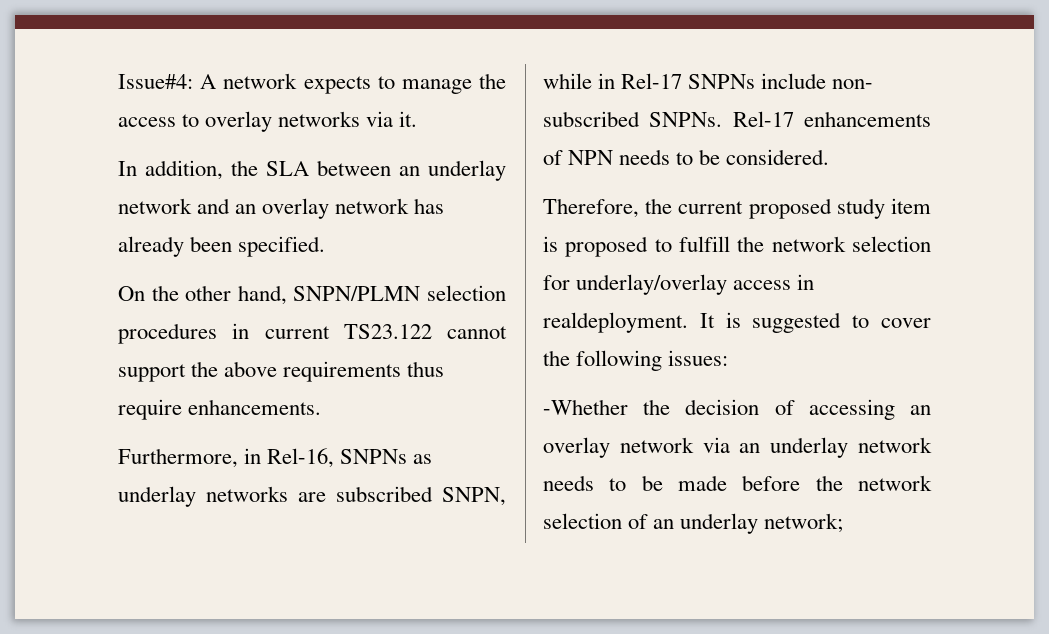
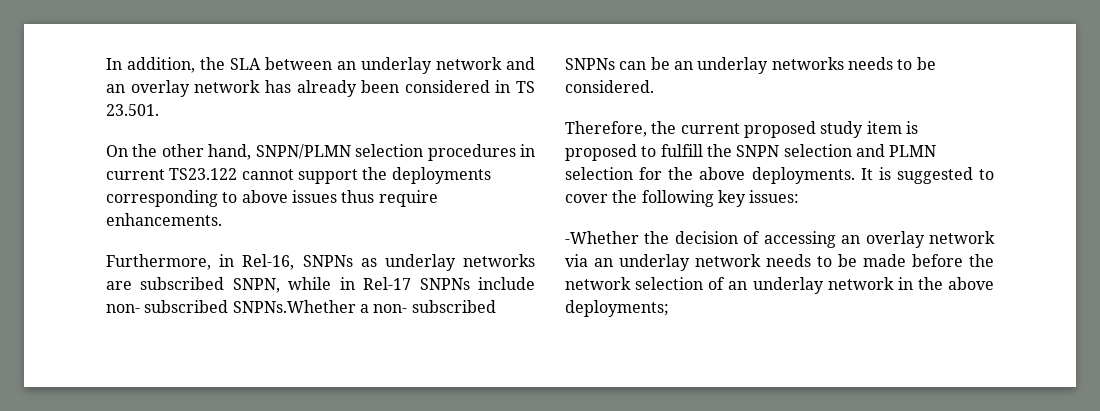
- Issue#4: A network expects to manage the access to overlay networks via it.
- In addition, the SLA between an underlay network and an overlay network has already been specified.
+ In addition, the SLA between an underlay network and an overlay network has already been considered in TS 23.501.
- On the other hand, SNPN/PLMN selection procedures in current TS23.122 cannot support the above requirements thus require enhancements.
+ On the other hand, SNPN/PLMN selection procedures in current TS23.122 cannot support the deployments corresponding to above issues thus require enhancements.
- Furthermore, in Rel-16, SNPNs as underlay networks are subscribed SNPN, while in Rel-17 SNPNs include non- subscribed SNPNs. Rel-17 enhancements of NPN needs to be considered.
+ Furthermore, in Rel-16, SNPNs as underlay networks are subscribed SNPN, while in Rel-17 SNPNs include non- subscribed SNPNs.Whether a non- subscribed SNPNs can be an underlay networks needs to be considered.
- Therefore, the current proposed study item is proposed to fulfill the network selection for underlay/overlay access in realdeployment.
+ Therefore, the current proposed study item is proposed to fulfill the SNPN selection and PLMN selection for the above deployments.
- It is suggested to cover the following issues:
+ It is suggested to cover the following key issues:
- -Whether the decision of accessing an overlay network via an underlay network needs to be made before the network selection of an underlay network;
+ -Whether the decision of accessing an overlay network via an underlay network needs to be made before the network selection of an underlay network in the above deployments;

